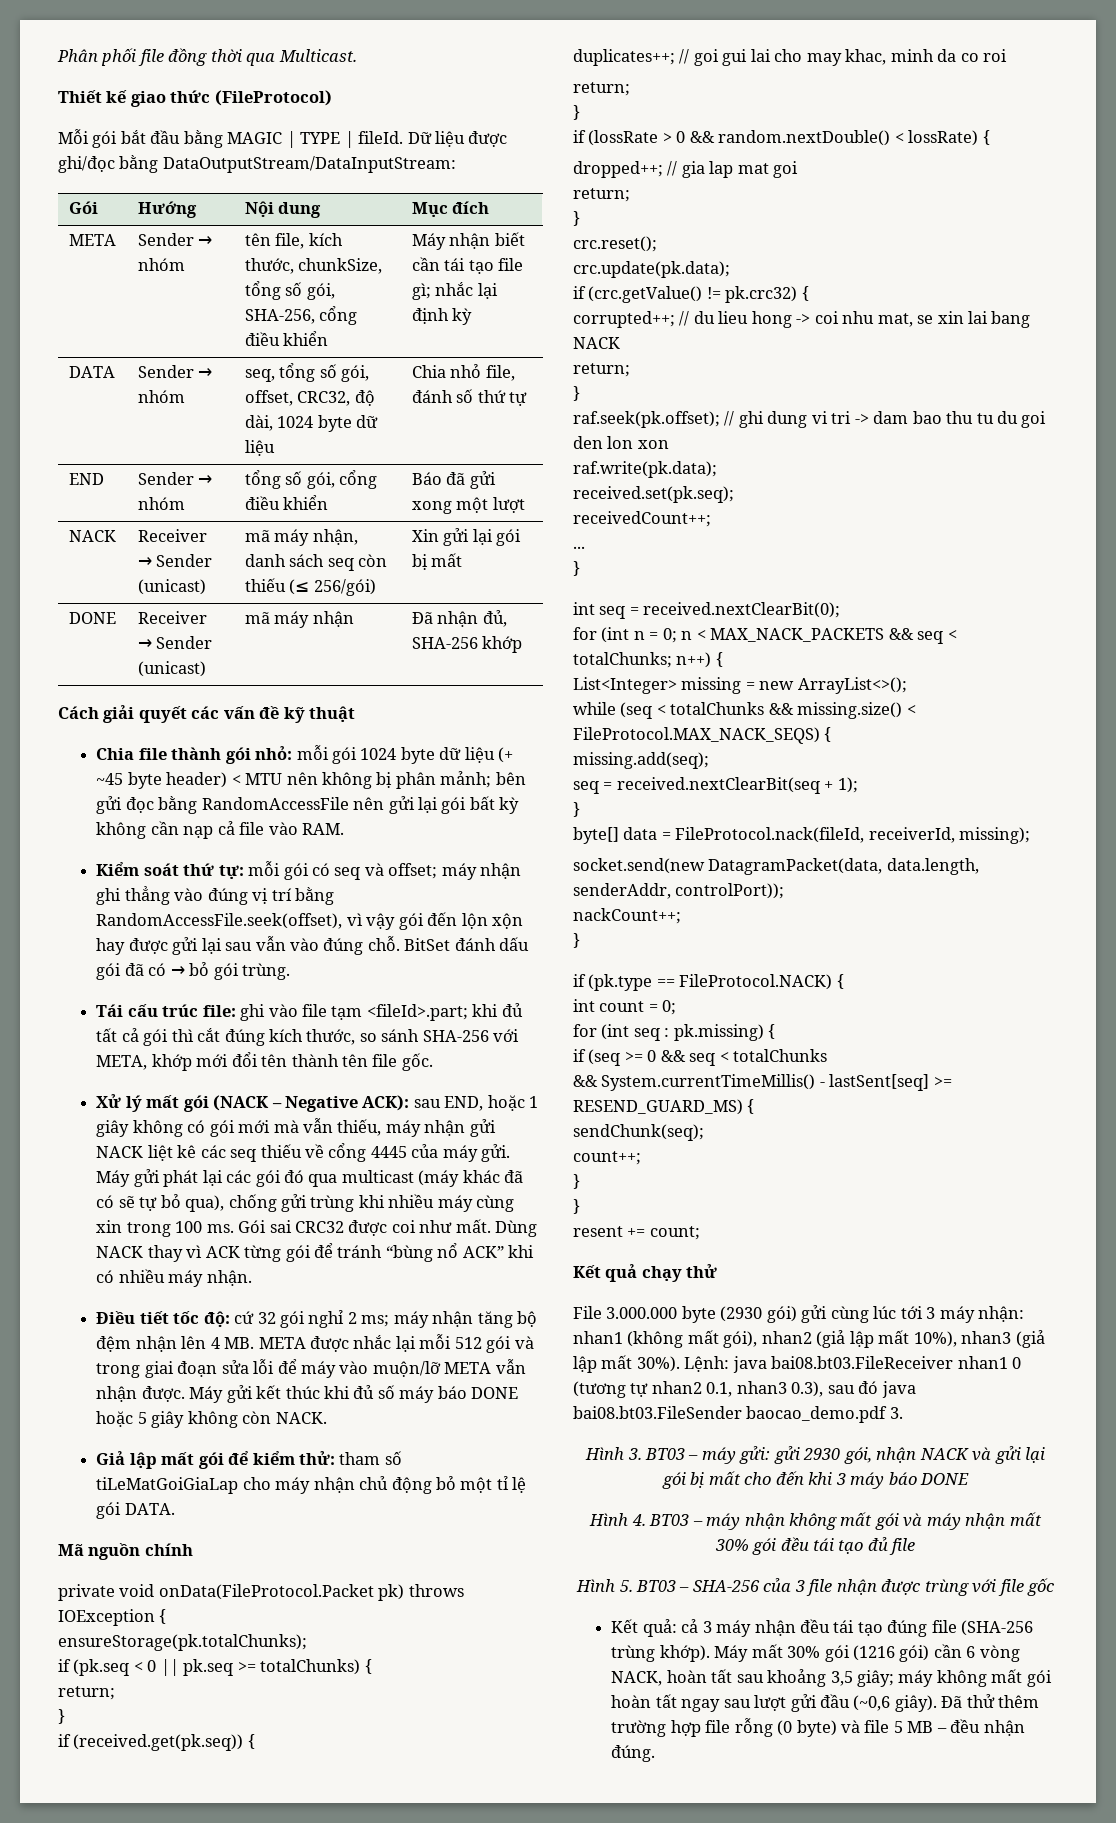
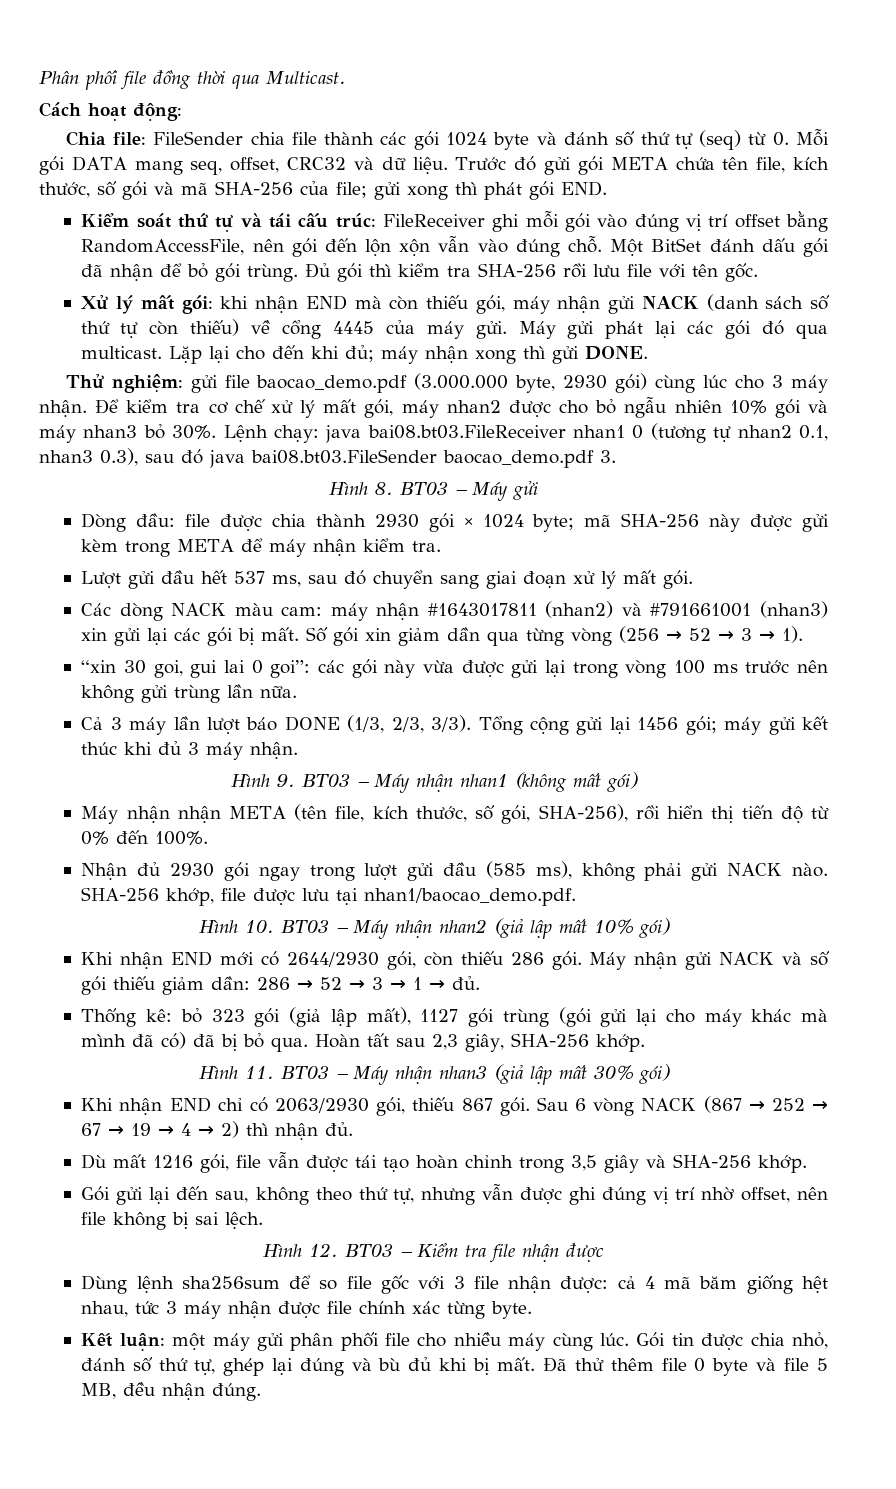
- Thiết kế giao thức (FileProtocol)
- Mỗi gói bắt đầu bằng MAGIC | TYPE | fileId. Dữ liệu được ghi/đọc bằng DataOutputStream/DataInputStream:
- Gói | Hướng | Nội dung | Mục đích
- META | Sender → nhóm | tên file, kích thước, chunkSize, tổng số gói, SHA-256, cổng điều khiển | Máy nhận biết cần tái tạo file gì; nhắc lại định kỳ
- DATA | Sender → nhóm | seq, tổng số gói, offset, CRC32, độ dài, 1024 byte dữ liệu | Chia nhỏ file, đánh số thứ tự
- END | Sender → nhóm | tổng số gói, cổng điều khiển | Báo đã gửi xong một lượt
- NACK | Receiver → Sender (unicast) | mã máy nhận, danh sách seq còn thiếu (≤ 256/gói) | Xin gửi lại gói bị mất
- DONE | Receiver → Sender (unicast) | mã máy nhận | Đã nhận đủ, SHA-256 khớp
- Cách giải quyết các vấn đề kỹ thuật
- Chia file thành gói nhỏ: mỗi gói 1024 byte dữ liệu (+ ~45 byte header) < MTU nên không bị phân mảnh; bên gửi đọc bằng RandomAccessFile nên gửi lại gói bất kỳ không cần nạp cả file vào RAM.
- Kiểm soát thứ tự: mỗi gói có seq và offset; máy nhận ghi thẳng vào đúng vị trí bằng RandomAccessFile.seek(offset), vì vậy gói đến lộn xộn hay được gửi lại sau vẫn vào đúng chỗ.
+ Cách hoạt động:
+ Chia file: FileSender chia file thành các gói 1024 byte và đánh số thứ tự (seq) từ 0. Mỗi gói DATA mang seq, offset, CRC32 và dữ liệu. Trước đó gửi gói META chứa tên file, kích thước, số gói và mã SHA-256 của file; gửi xong thì phát gói END.
+ Kiểm soát thứ tự và tái cấu trúc: FileReceiver ghi mỗi gói vào đúng vị trí offset bằng RandomAccessFile, nên gói đến lộn xộn vẫn vào đúng chỗ.
- BitSet đánh dấu gói đã có → bỏ gói trùng.
- Tái cấu trúc file: ghi vào file tạm <fileId>.part; khi đủ tất cả gói thì cắt đúng kích thước, so sánh SHA-256 với META, khớp mới đổi tên thành tên file gốc.
- Xử lý mất gói (NACK – Negative ACK): sau END, hoặc 1 giây không có gói mới mà vẫn thiếu, máy nhận gửi NACK liệt kê các seq thiếu về cổng 4445 của máy gửi.
+ Một BitSet đánh dấu gói đã nhận để bỏ gói trùng. Đủ gói thì kiểm tra SHA-256 rồi lưu file với tên gốc.
+ Xử lý mất gói: khi nhận END mà còn thiếu gói, máy nhận gửi NACK (danh sách số thứ tự còn thiếu) về cổng 4445 của máy gửi.
- Máy gửi phát lại các gói đó qua multicast (máy khác đã có sẽ tự bỏ qua), chống gửi trùng khi nhiều máy cùng xin trong 100 ms. Gói sai CRC32 được coi như mất. Dùng NACK thay vì ACK từng gói để tránh “bùng nổ ACK” khi có nhiều máy nhận.
- Điều tiết tốc độ: cứ 32 gói nghỉ 2 ms; máy nhận tăng bộ đệm nhận lên 4 MB. META được nhắc lại mỗi 512 gói và trong giai đoạn sửa lỗi để máy vào muộn/lỡ META vẫn nhận được. Máy gửi kết thúc khi đủ số máy báo DONE hoặc 5 giây không còn NACK.
- Giả lập mất gói để kiểm thử: tham số tiLeMatGoiGiaLap cho máy nhận chủ động bỏ một tỉ lệ gói DATA.
- Mã nguồn chính
- private void onData(FileProtocol.Packet pk) throws IOException {
- ensureStorage(pk.totalChunks);
- if (pk.seq < 0 || pk.seq >= totalChunks) {
- return;
- }
- if (received.get(pk.seq)) {
- duplicates++; // goi gui lai cho may khac, minh da co roi
- return;
- }
- if (lossRate > 0 && random.nextDouble() < lossRate) {
- dropped++; // gia lap mat goi
- return;
- }
- crc.reset();
- crc.update(pk.data);
- if (crc.getValue() != pk.crc32) {
- corrupted++; // du lieu hong -> coi nhu mat, se xin lai bang NACK
- return;
- }
- raf.seek(pk.offset); // ghi dung vi tri -> dam bao thu tu du goi den lon xon
- raf.write(pk.data);
- received.set(pk.seq);
- receivedCount++;
- ...
- }
- int seq = received.nextClearBit(0);
- for (int n = 0; n < MAX_NACK_PACKETS && seq < totalChunks; n++) {
- List<Integer> missing = new ArrayList<>();
- while (seq < totalChunks && missing.size() < FileProtocol.MAX_NACK_SEQS) {
- missing.add(seq);
- seq = received.nextClearBit(seq + 1);
- }
- byte[] data = FileProtocol.nack(fileId, receiverId, missing);
- socket.send(new DatagramPacket(data, data.length, senderAddr, controlPort));
- nackCount++;
- }
- if (pk.type == FileProtocol.NACK) {
- int count = 0;
- for (int seq : pk.missing) {
- if (seq >= 0 && seq < totalChunks
- && System.currentTimeMillis() - lastSent[seq] >= RESEND_GUARD_MS) {
- sendChunk(seq);
- count++;
- }
- }
- resent += count;
- Kết quả chạy thử
- File 3.000.000 byte (2930 gói) gửi cùng lúc tới 3 máy nhận: nhan1 (không mất gói), nhan2 (giả lập mất 10%), nhan3 (giả lập mất 30%). Lệnh: java bai08.bt03.FileReceiver nhan1 0 (tương tự nhan2 0.1, nhan3 0.3), sau đó java bai08.bt03.FileSender baocao_demo.pdf 3.
+ Máy gửi phát lại các gói đó qua multicast. Lặp lại cho đến khi đủ; máy nhận xong thì gửi DONE.
+ Thử nghiệm: gửi file baocao_demo.pdf (3.000.000 byte, 2930 gói) cùng lúc cho 3 máy nhận. Để kiểm tra cơ chế xử lý mất gói, máy nhan2 được cho bỏ ngẫu nhiên 10% gói và máy nhan3 bỏ 30%. Lệnh chạy: java bai08.bt03.FileReceiver nhan1 0 (tương tự nhan2 0.1, nhan3 0.3), sau đó java bai08.bt03.FileSender baocao_demo.pdf 3.
- Hình 3. BT03 – máy gửi: gửi 2930 gói, nhận NACK và gửi lại gói bị mất cho đến khi 3 máy báo DONE
- Hình 4. BT03 – máy nhận không mất gói và máy nhận mất 30% gói đều tái tạo đủ file
- Hình 5. BT03 – SHA-256 của 3 file nhận được trùng với file gốc
- Kết quả: cả 3 máy nhận đều tái tạo đúng file (SHA-256 trùng khớp). Máy mất 30% gói (1216 gói) cần 6 vòng NACK, hoàn tất sau khoảng 3,5 giây; máy không mất gói hoàn tất ngay sau lượt gửi đầu (~0,6 giây). Đã thử thêm trường hợp file rỗng (0 byte) và file 5 MB – đều nhận đúng.
+ Hình 8. BT03 – Máy gửi
+ Dòng đầu: file được chia thành 2930 gói × 1024 byte; mã SHA-256 này được gửi kèm trong META để máy nhận kiểm tra.
+ Lượt gửi đầu hết 537 ms, sau đó chuyển sang giai đoạn xử lý mất gói.
+ Các dòng NACK màu cam: máy nhận #1643017811 (nhan2) và #791661001 (nhan3) xin gửi lại các gói bị mất. Số gói xin giảm dần qua từng vòng (256 → 52 → 3 → 1).
+ “xin 30 goi, gui lai 0 goi”: các gói này vừa được gửi lại trong vòng 100 ms trước nên không gửi trùng lần nữa.
+ Cả 3 máy lần lượt báo DONE (1/3, 2/3, 3/3). Tổng cộng gửi lại 1456 gói; máy gửi kết thúc khi đủ 3 máy nhận.
+ Hình 9. BT03 – Máy nhận nhan1 (không mất gói)
+ Máy nhận nhận META (tên file, kích thước, số gói, SHA-256), rồi hiển thị tiến độ từ 0% đến 100%.
+ Nhận đủ 2930 gói ngay trong lượt gửi đầu (585 ms), không phải gửi NACK nào. SHA-256 khớp, file được lưu tại nhan1/baocao_demo.pdf.
+ Hình 10. BT03 – Máy nhận nhan2 (giả lập mất 10% gói)
+ Khi nhận END mới có 2644/2930 gói, còn thiếu 286 gói. Máy nhận gửi NACK và số gói thiếu giảm dần: 286 → 52 → 3 → 1 → đủ.
+ Thống kê: bỏ 323 gói (giả lập mất), 1127 gói trùng (gói gửi lại cho máy khác mà mình đã có) đã bị bỏ qua. Hoàn tất sau 2,3 giây, SHA-256 khớp.
+ Hình 11. BT03 – Máy nhận nhan3 (giả lập mất 30% gói)
+ Khi nhận END chỉ có 2063/2930 gói, thiếu 867 gói. Sau 6 vòng NACK (867 → 252 → 67 → 19 → 4 → 2) thì nhận đủ.
+ Dù mất 1216 gói, file vẫn được tái tạo hoàn chỉnh trong 3,5 giây và SHA-256 khớp.
+ Gói gửi lại đến sau, không theo thứ tự, nhưng vẫn được ghi đúng vị trí nhờ offset, nên file không bị sai lệch.
+ Hình 12. BT03 – Kiểm tra file nhận được
+ Dùng lệnh sha256sum để so file gốc với 3 file nhận được: cả 4 mã băm giống hệt nhau, tức 3 máy nhận được file chính xác từng byte.
+ Kết luận: một máy gửi phân phối file cho nhiều máy cùng lúc. Gói tin được chia nhỏ, đánh số thứ tự, ghép lại đúng và bù đủ khi bị mất. Đã thử thêm file 0 byte và file 5 MB, đều nhận đúng.

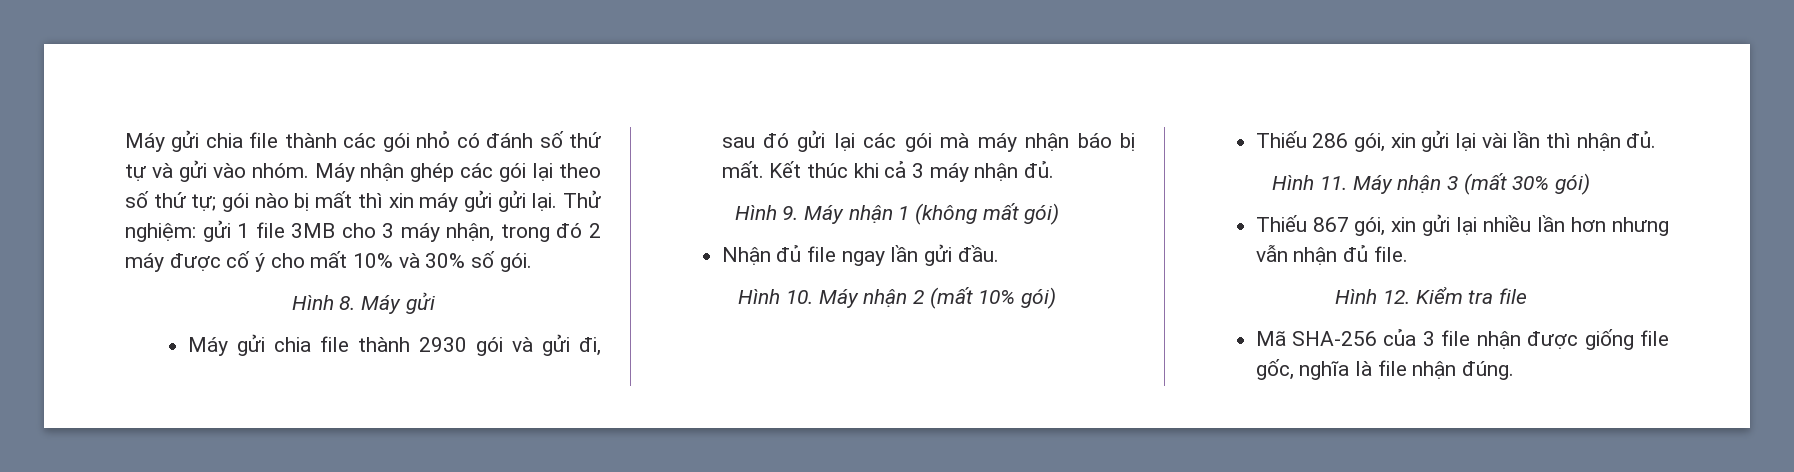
- Phân phối file đồng thời qua Multicast.
- Cách hoạt động:
- Chia file: FileSender chia file thành các gói 1024 byte và đánh số thứ tự (seq) từ 0. Mỗi gói DATA mang seq, offset, CRC32 và dữ liệu. Trước đó gửi gói META chứa tên file, kích thước, số gói và mã SHA-256 của file; gửi xong thì phát gói END.
- Kiểm soát thứ tự và tái cấu trúc: FileReceiver ghi mỗi gói vào đúng vị trí offset bằng RandomAccessFile, nên gói đến lộn xộn vẫn vào đúng chỗ. Một BitSet đánh dấu gói đã nhận để bỏ gói trùng. Đủ gói thì kiểm tra SHA-256 rồi lưu file với tên gốc.
- Xử lý mất gói: khi nhận END mà còn thiếu gói, máy nhận gửi NACK (danh sách số thứ tự còn thiếu) về cổng 4445 của máy gửi. Máy gửi phát lại các gói đó qua multicast. Lặp lại cho đến khi đủ; máy nhận xong thì gửi DONE.
- Thử nghiệm: gửi file baocao_demo.pdf (3.000.000 byte, 2930 gói) cùng lúc cho 3 máy nhận. Để kiểm tra cơ chế xử lý mất gói, máy nhan2 được cho bỏ ngẫu nhiên 10% gói và máy nhan3 bỏ 30%. Lệnh chạy: java bai08.bt03.FileReceiver nhan1 0 (tương tự nhan2 0.1, nhan3 0.3), sau đó java bai08.bt03.FileSender baocao_demo.pdf 3.
+ Máy gửi chia file thành các gói nhỏ có đánh số thứ tự và gửi vào nhóm. Máy nhận ghép các gói lại theo số thứ tự; gói nào bị mất thì xin máy gửi gửi lại. Thử nghiệm: gửi 1 file 3MB cho 3 máy nhận, trong đó 2 máy được cố ý cho mất 10% và 30% số gói.
- Hình 8. BT03 – Máy gửi
+ Hình 8. Máy gửi
- Dòng đầu: file được chia thành 2930 gói × 1024 byte; mã SHA-256 này được gửi kèm trong META để máy nhận kiểm tra.
- Lượt gửi đầu hết 537 ms, sau đó chuyển sang giai đoạn xử lý mất gói.
- Các dòng NACK màu cam: máy nhận #1643017811 (nhan2) và #791661001 (nhan3) xin gửi lại các gói bị mất. Số gói xin giảm dần qua từng vòng (256 → 52 → 3 → 1).
- “xin 30 goi, gui lai 0 goi”: các gói này vừa được gửi lại trong vòng 100 ms trước nên không gửi trùng lần nữa.
- Cả 3 máy lần lượt báo DONE (1/3, 2/3, 3/3). Tổng cộng gửi lại 1456 gói; máy gửi kết thúc khi đủ 3 máy nhận.
+ Máy gửi chia file thành 2930 gói và gửi đi, sau đó gửi lại các gói mà máy nhận báo bị mất. Kết thúc khi cả 3 máy nhận đủ.
- Hình 9. BT03 – Máy nhận nhan1 (không mất gói)
+ Hình 9. Máy nhận 1 (không mất gói)
- Máy nhận nhận META (tên file, kích thước, số gói, SHA-256), rồi hiển thị tiến độ từ 0% đến 100%.
- Nhận đủ 2930 gói ngay trong lượt gửi đầu (585 ms), không phải gửi NACK nào. SHA-256 khớp, file được lưu tại nhan1/baocao_demo.pdf.
- Hình 10. BT03 – Máy nhận nhan2 (giả lập mất 10% gói)
- Khi nhận END mới có 2644/2930 gói, còn thiếu 286 gói. Máy nhận gửi NACK và số gói thiếu giảm dần: 286 → 52 → 3 → 1 → đủ.
- Thống kê: bỏ 323 gói (giả lập mất), 1127 gói trùng (gói gửi lại cho máy khác mà mình đã có) đã bị bỏ qua. Hoàn tất sau 2,3 giây, SHA-256 khớp.
- Hình 11. BT03 – Máy nhận nhan3 (giả lập mất 30% gói)
- Khi nhận END chỉ có 2063/2930 gói, thiếu 867 gói. Sau 6 vòng NACK (867 → 252 → 67 → 19 → 4 → 2) thì nhận đủ.
- Dù mất 1216 gói, file vẫn được tái tạo hoàn chỉnh trong 3,5 giây và SHA-256 khớp.
- Gói gửi lại đến sau, không theo thứ tự, nhưng vẫn được ghi đúng vị trí nhờ offset, nên file không bị sai lệch.
+ Nhận đủ file ngay lần gửi đầu.
+ Hình 10. Máy nhận 2 (mất 10% gói)
+ Thiếu 286 gói, xin gửi lại vài lần thì nhận đủ.
+ Hình 11. Máy nhận 3 (mất 30% gói)
+ Thiếu 867 gói, xin gửi lại nhiều lần hơn nhưng vẫn nhận đủ file.
- Hình 12. BT03 – Kiểm tra file nhận được
- Dùng lệnh sha256sum để so file gốc với 3 file nhận được: cả 4 mã băm giống hệt nhau, tức 3 máy nhận được file chính xác từng byte.
- Kết luận: một máy gửi phân phối file cho nhiều máy cùng lúc. Gói tin được chia nhỏ, đánh số thứ tự, ghép lại đúng và bù đủ khi bị mất. Đã thử thêm file 0 byte và file 5 MB, đều nhận đúng.
+ Hình 12. Kiểm tra file
+ Mã SHA-256 của 3 file nhận được giống file gốc, nghĩa là file nhận đúng.

